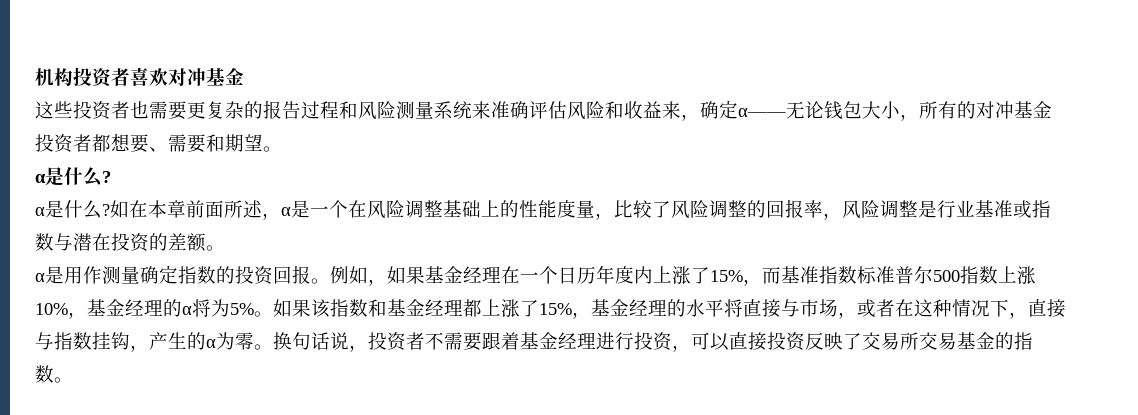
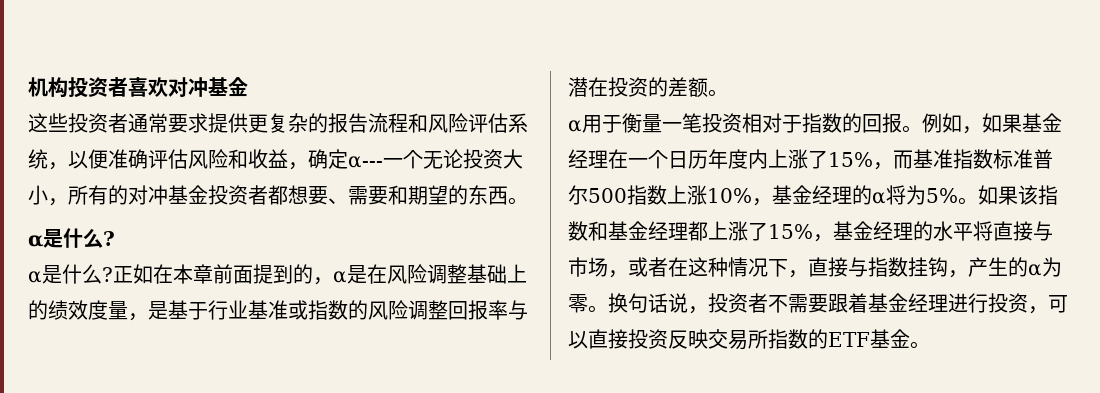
- 这些投资者也需要更复杂的报告过程和风险测量系统来准确评估风险和收益来，确定α——无论钱包大小，所有的对冲基金投资者都想要、需要和期望。
+ 这些投资者通常要求提供更复杂的报告流程和风险评估系统，以便准确评估风险和收益，确定α---一个无论投资大小，所有的对冲基金投资者都想要、需要和期望的东西。
- 如在本章前面所述，α是一个在风险调整基础上的性能度量，比较了风险调整的回报率，风险调整是行业基准或指数与潜在投资的差额。
+ 正如在本章前面提到的，α是在风险调整基础上的绩效度量，是基于行业基准或指数的风险调整回报率与潜在投资的差额。
- α是用作测量确定指数的投资回报。
+ α用于衡量一笔投资相对于指数的回报。
- 换句话说，投资者不需要跟着基金经理进行投资，可以直接投资反映了交易所交易基金的指数。
+ 换句话说，投资者不需要跟着基金经理进行投资，可以直接投资反映交易所指数的ETF基金。

